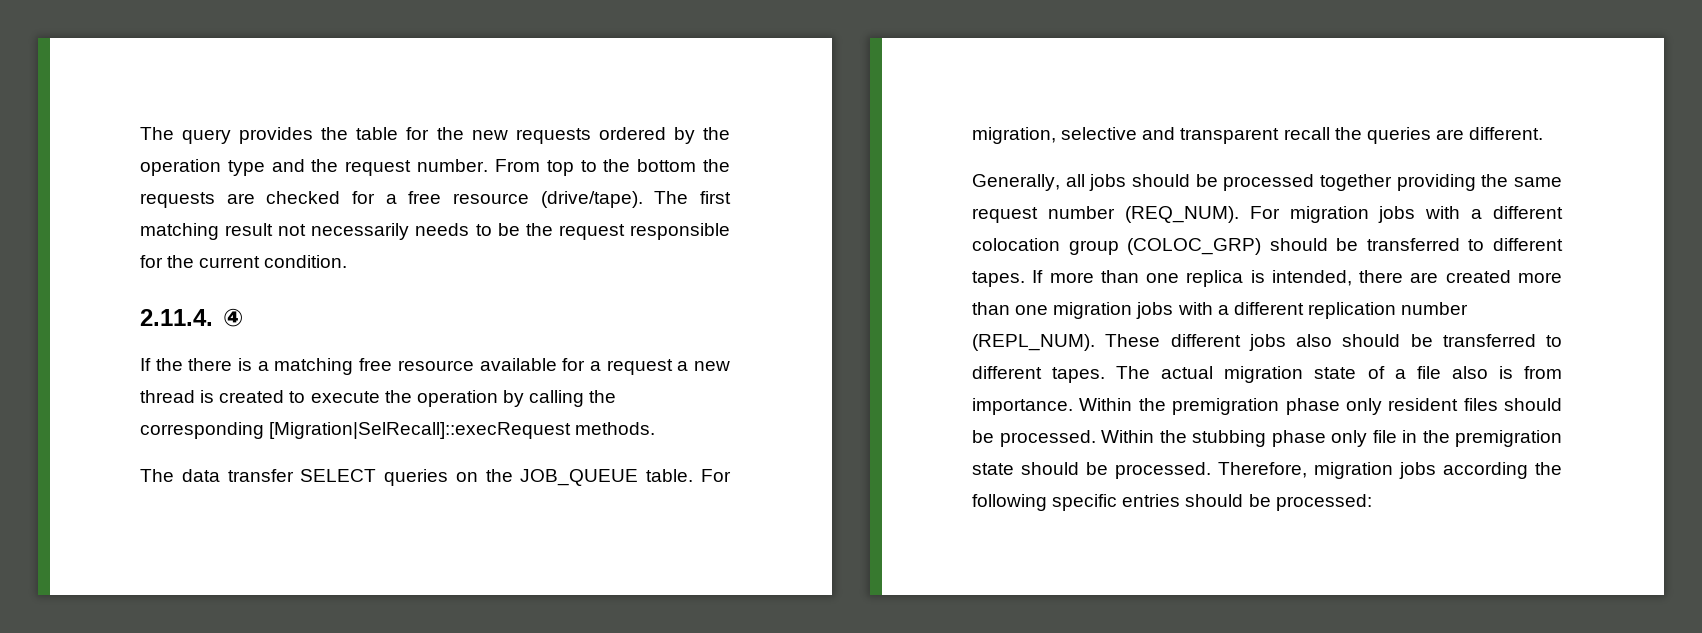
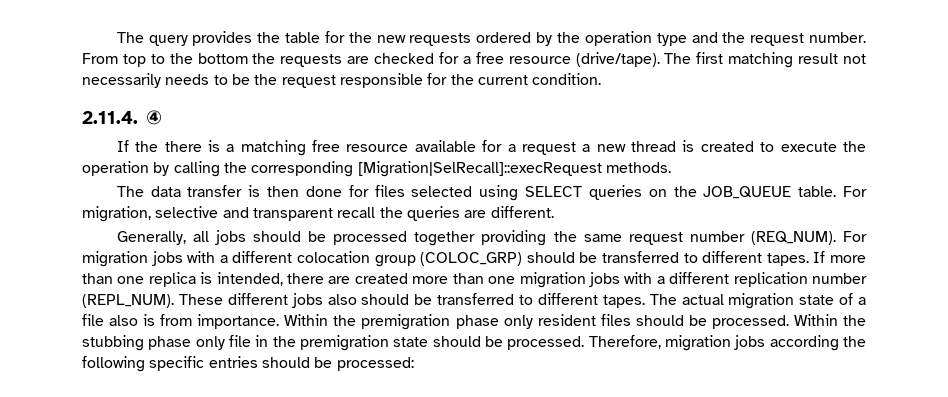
- The data transfer SELECT queries on the JOB_QUEUE table.
+ The data transfer is then done for files selected using SELECT queries on the JOB_QUEUE table.

